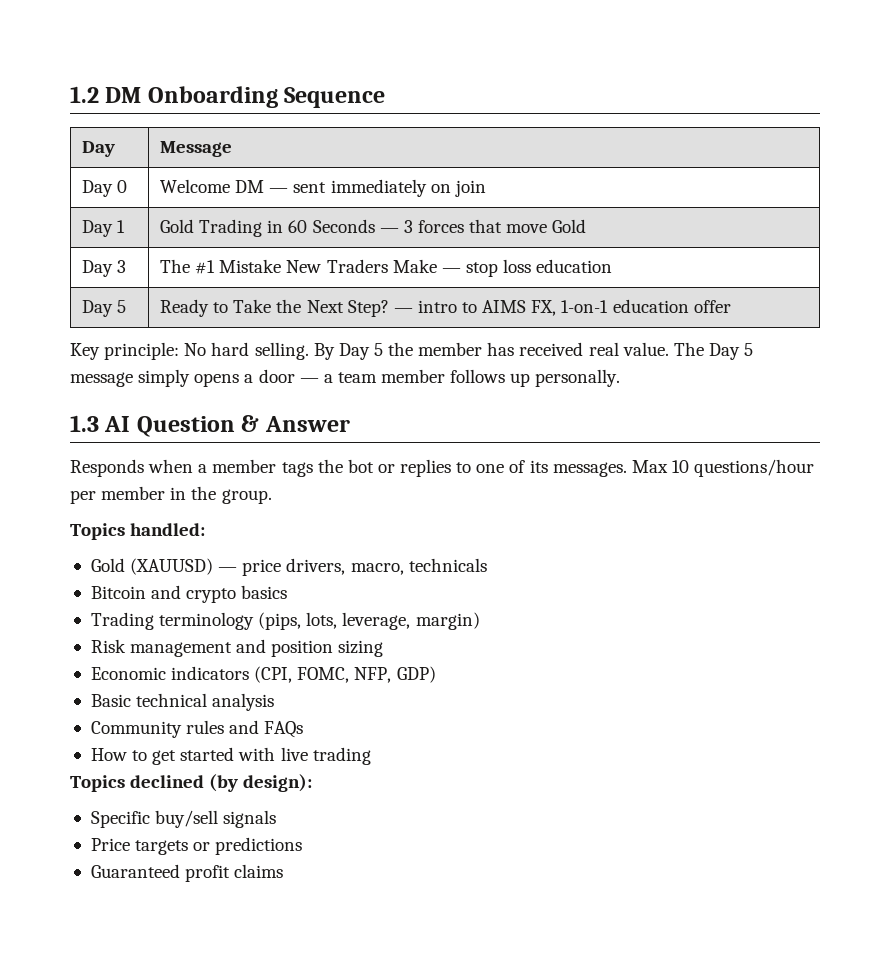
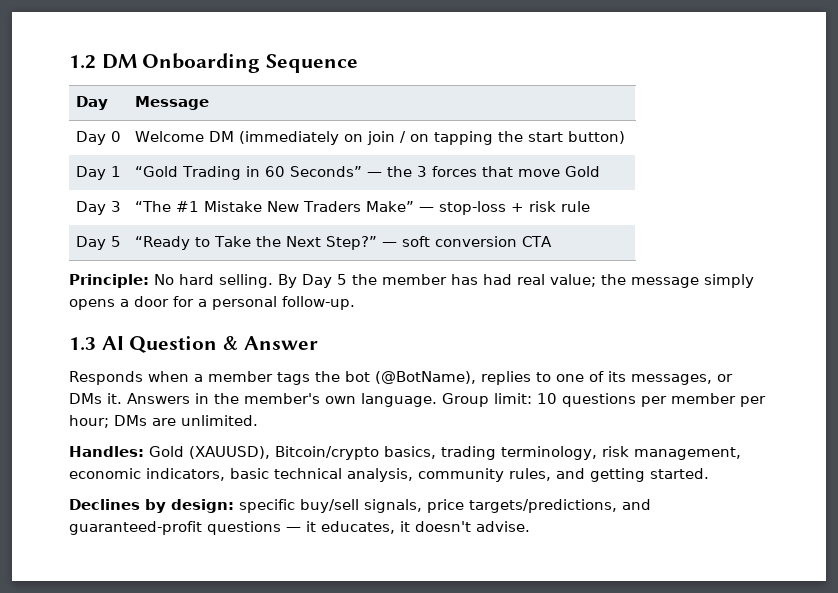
- Day 0 | Welcome DM — sent immediately on join
+ Day 0 | Welcome DM (immediately on join / on tapping the start button)
- Day 1 | Gold Trading in 60 Seconds — 3 forces that move Gold
+ Day 1 | “Gold Trading in 60 Seconds” — the 3 forces that move Gold
- Day 3 | The #1 Mistake New Traders Make — stop loss education
+ Day 3 | “The #1 Mistake New Traders Make” — stop-loss + risk rule
- Day 5 | Ready to Take the Next Step? — intro to AIMS FX, 1-on-1 education offer
- Key principle: No hard selling.
+ Day 5 | “Ready to Take the Next Step?” — soft conversion CTA
+ Principle: No hard selling.
- By Day 5 the member has received real value. The Day 5 message simply opens a door — a team member follows up personally.
+ By Day 5 the member has had real value; the message simply opens a door for a personal follow-up.
- Responds when a member tags the bot or replies to one of its messages. Max 10 questions/hour per member in the group.
- Topics handled:
- Gold (XAUUSD) — price drivers, macro, technicals
- Bitcoin and crypto basics
- Trading terminology (pips, lots, leverage, margin)
- Risk management and position sizing
- Economic indicators (CPI, FOMC, NFP, GDP)
- Basic technical analysis
- Community rules and FAQs
- How to get started with live trading
- Topics declined (by design):
- Specific buy/sell signals
- Price targets or predictions
- Guaranteed profit claims
+ Responds when a member tags the bot (@BotName), replies to one of its messages, or DMs it. Answers in the member's own language. Group limit: 10 questions per member per hour; DMs are unlimited.
+ Handles: Gold (XAUUSD), Bitcoin/crypto basics, trading terminology, risk management, economic indicators, basic technical analysis, community rules, and getting started.
+ Declines by design: specific buy/sell signals, price targets/predictions, and guaranteed-profit questions — it educates, it doesn't advise.

